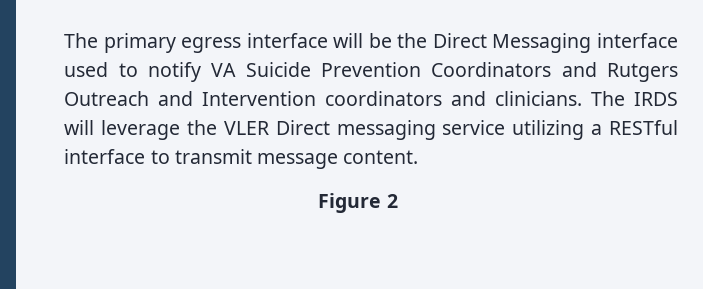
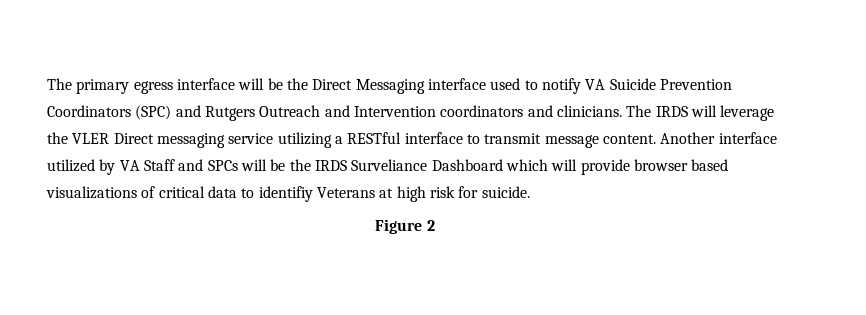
- The primary egress interface will be the Direct Messaging interface used to notify VA Suicide Prevention Coordinators and Rutgers Outreach and Intervention coordinators and clinicians.
+ The primary egress interface will be the Direct Messaging interface used to notify VA Suicide Prevention Coordinators (SPC) and Rutgers Outreach and Intervention coordinators and clinicians.
+ Another interface utilized by VA Staff and SPCs will be the IRDS Surveliance Dashboard which will provide browser based visualizations of critical data to identifiy Veterans at high risk for suicide.

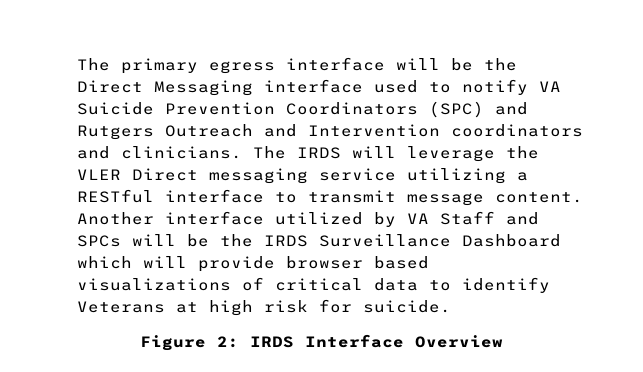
- Another interface utilized by VA Staff and SPCs will be the IRDS Surveliance Dashboard which will provide browser based visualizations of critical data to identifiy Veterans at high risk for suicide.
+ Another interface utilized by VA Staff and SPCs will be the IRDS Surveillance Dashboard which will provide browser based visualizations of critical data to identify Veterans at high risk for suicide.
- Figure 2
+ Figure 2: IRDS Interface Overview

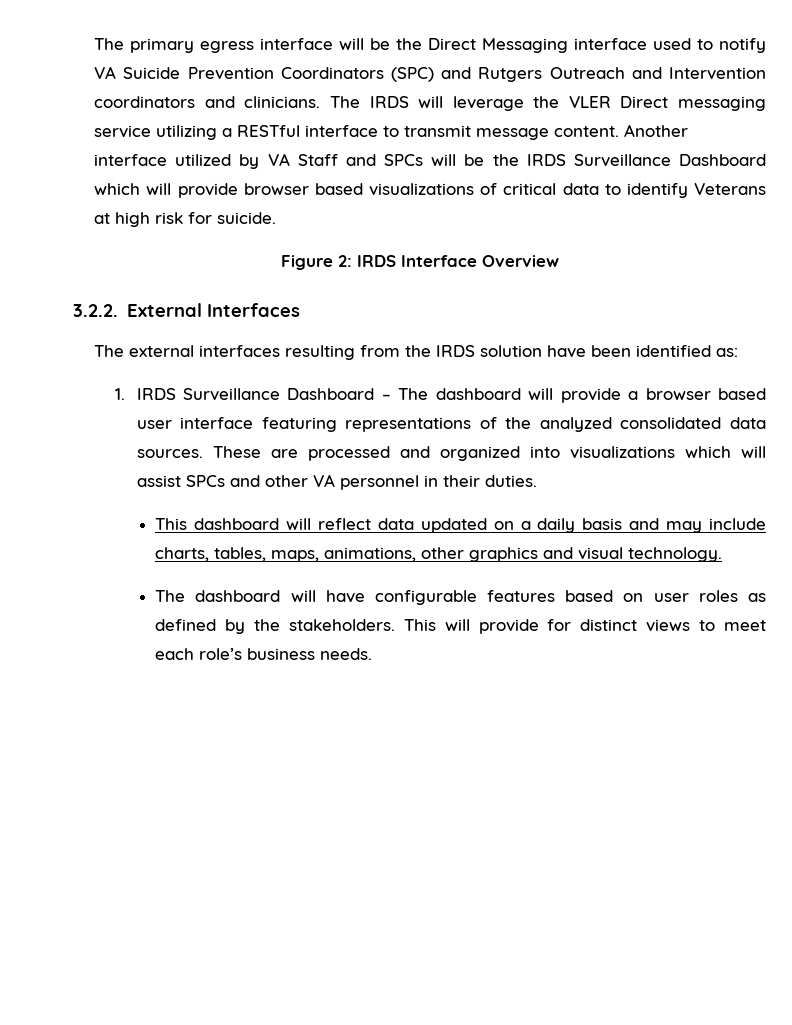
+ 3.2.2. External Interfaces
+ The external interfaces resulting from the IRDS solution have been identified as:
+ 1. IRDS Surveillance Dashboard – The dashboard will provide a browser based user interface featuring representations of the analyzed consolidated data sources. These are processed and organized into visualizations which will assist SPCs and other VA personnel in their duties.
+ This dashboard will reflect data updated on a daily basis and may include charts, tables, maps, animations, other graphics and visual technology.
+ The dashboard will have configurable features based on user roles as defined by the stakeholders. This will provide for distinct views to meet each role’s business needs.

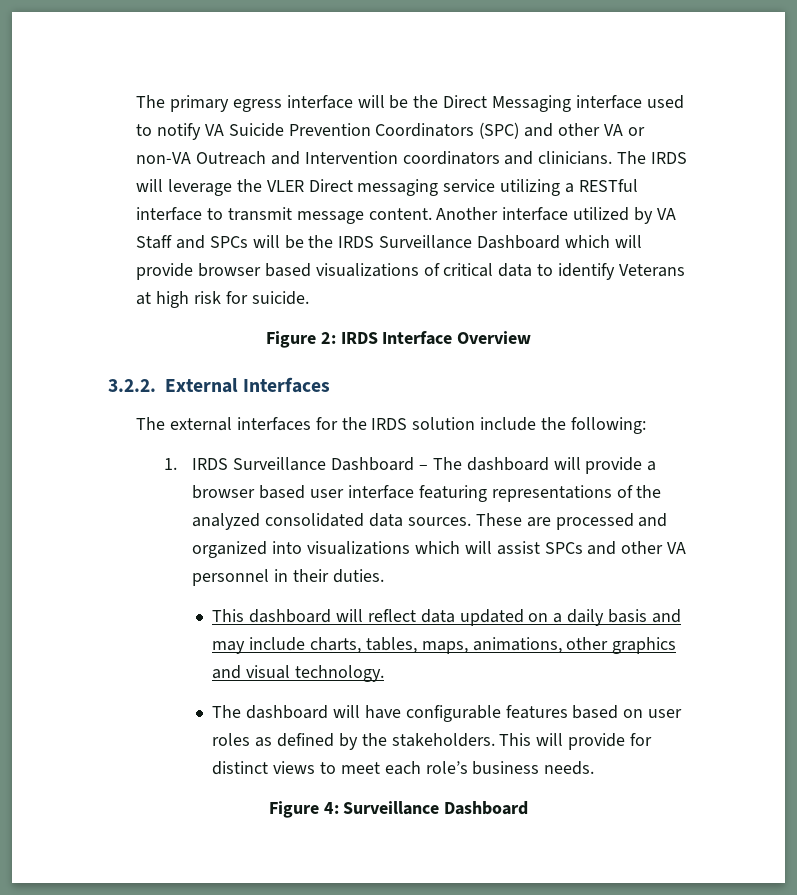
- The primary egress interface will be the Direct Messaging interface used to notify VA Suicide Prevention Coordinators (SPC) and Rutgers Outreach and Intervention coordinators and clinicians.
+ The primary egress interface will be the Direct Messaging interface used to notify VA Suicide Prevention Coordinators (SPC) and other VA or non-VA Outreach and Intervention coordinators and clinicians.
- The external interfaces resulting from the IRDS solution have been identified as:
+ The external interfaces for the IRDS solution include the following:
+ Figure 4: Surveillance Dashboard

